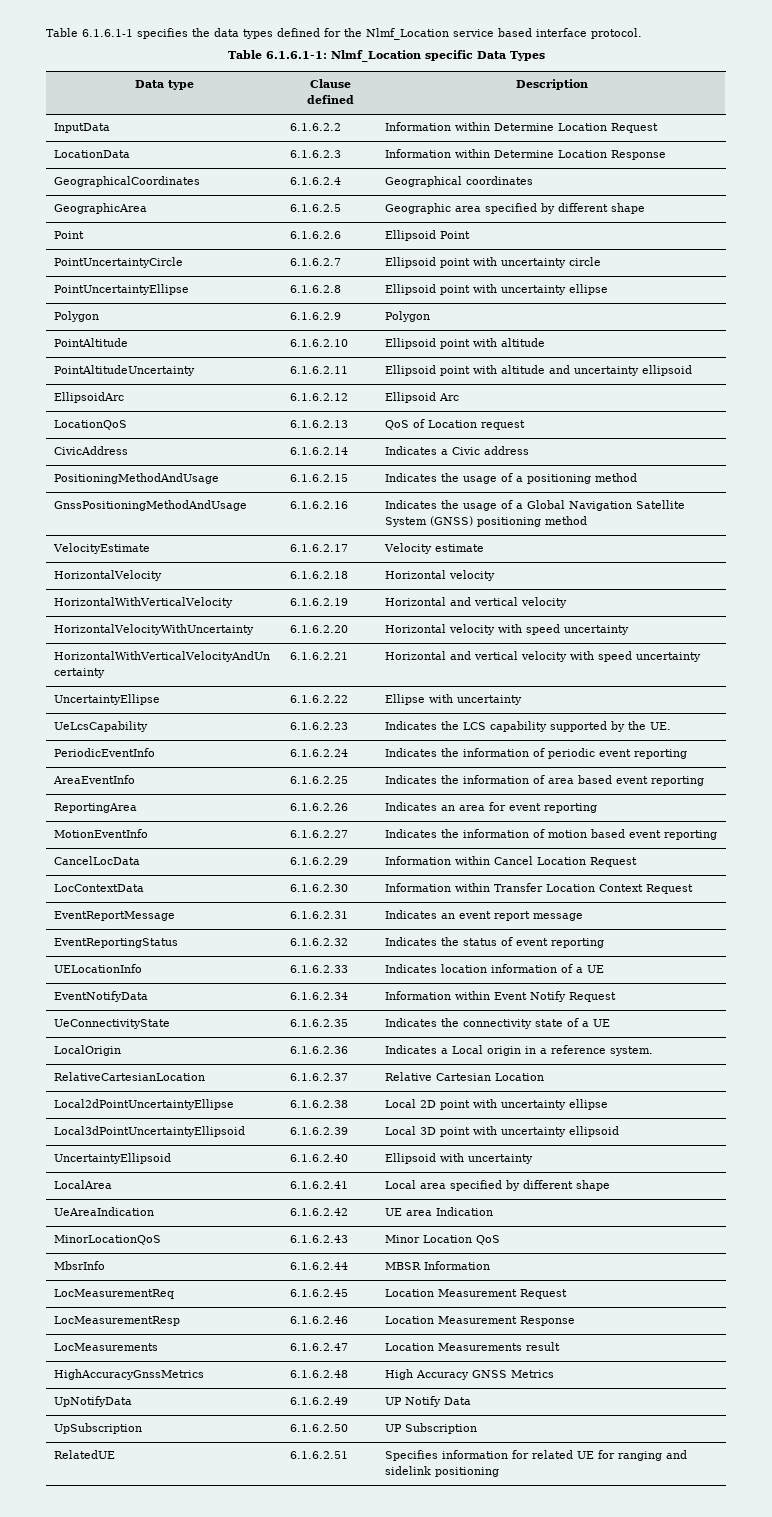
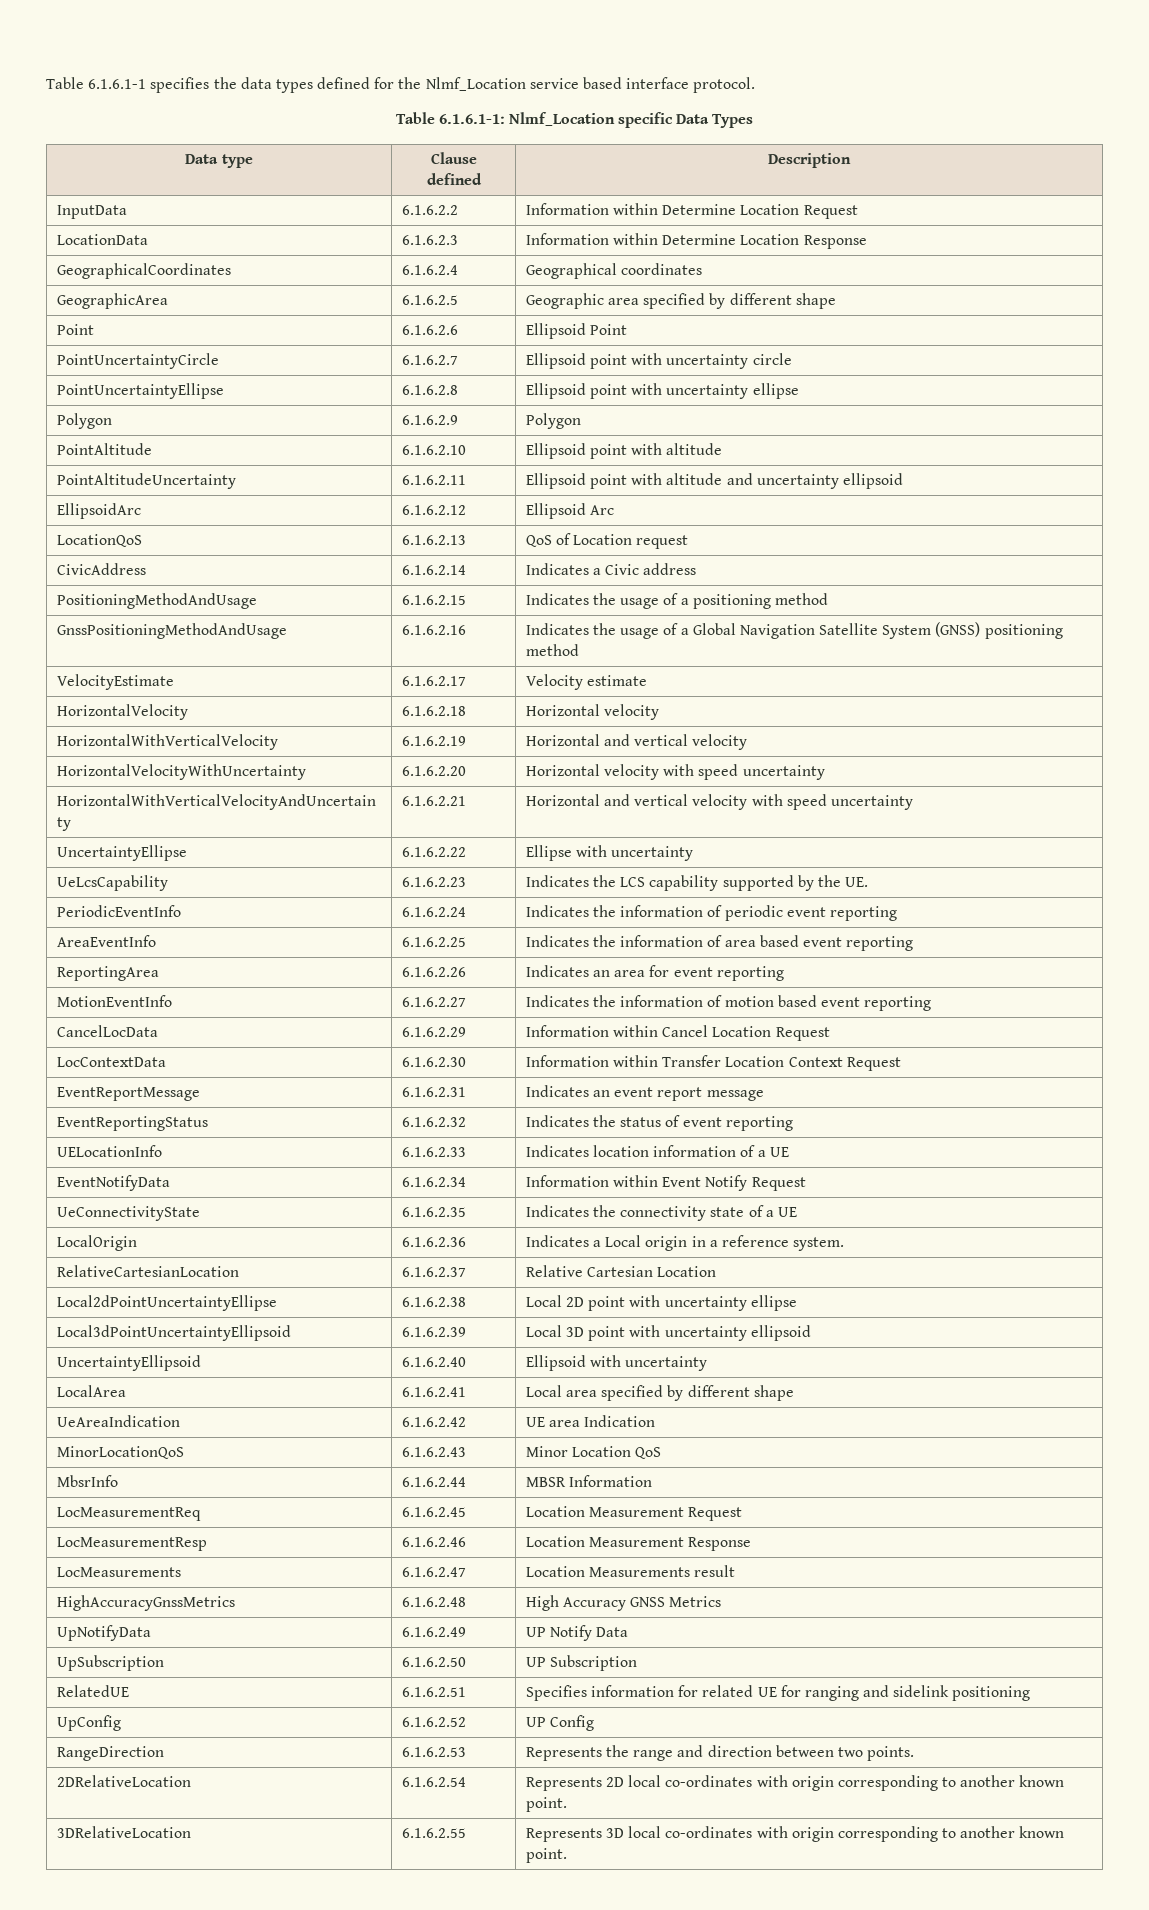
+ UpConfig | 6.1.6.2.52 | UP Config
+ RangeDirection | 6.1.6.2.53 | Represents the range and direction between two points.
+ 2DRelativeLocation | 6.1.6.2.54 | Represents 2D local co-ordinates with origin corresponding to another known point.
+ 3DRelativeLocation | 6.1.6.2.55 | Represents 3D local co-ordinates with origin corresponding to another known point.

